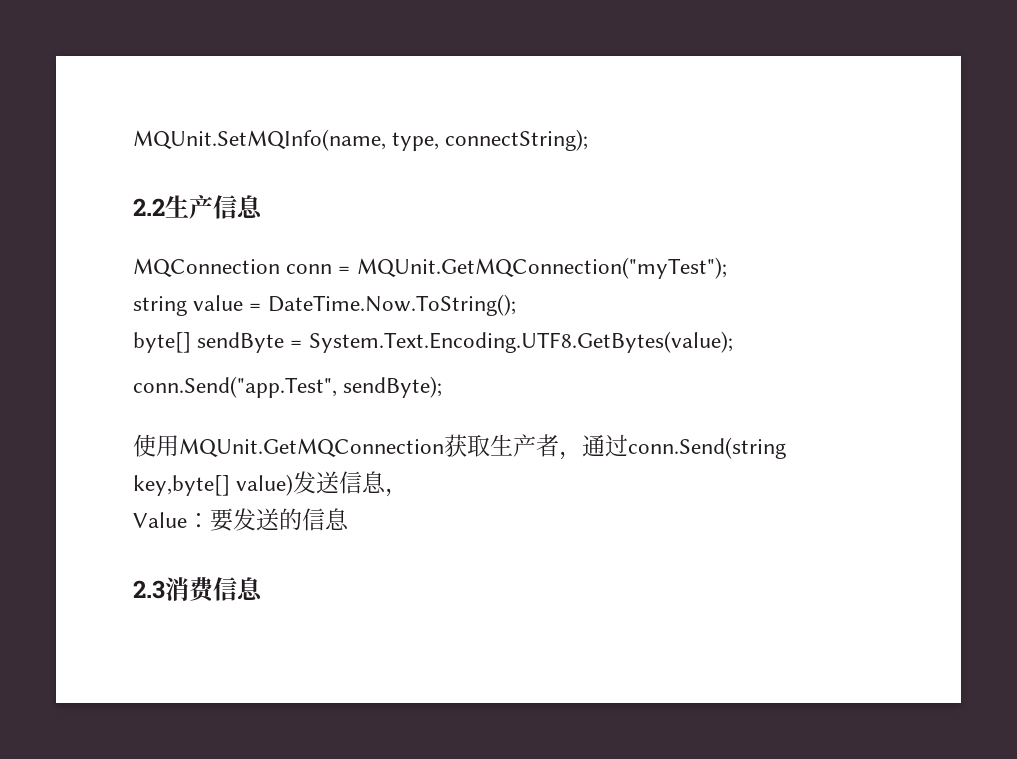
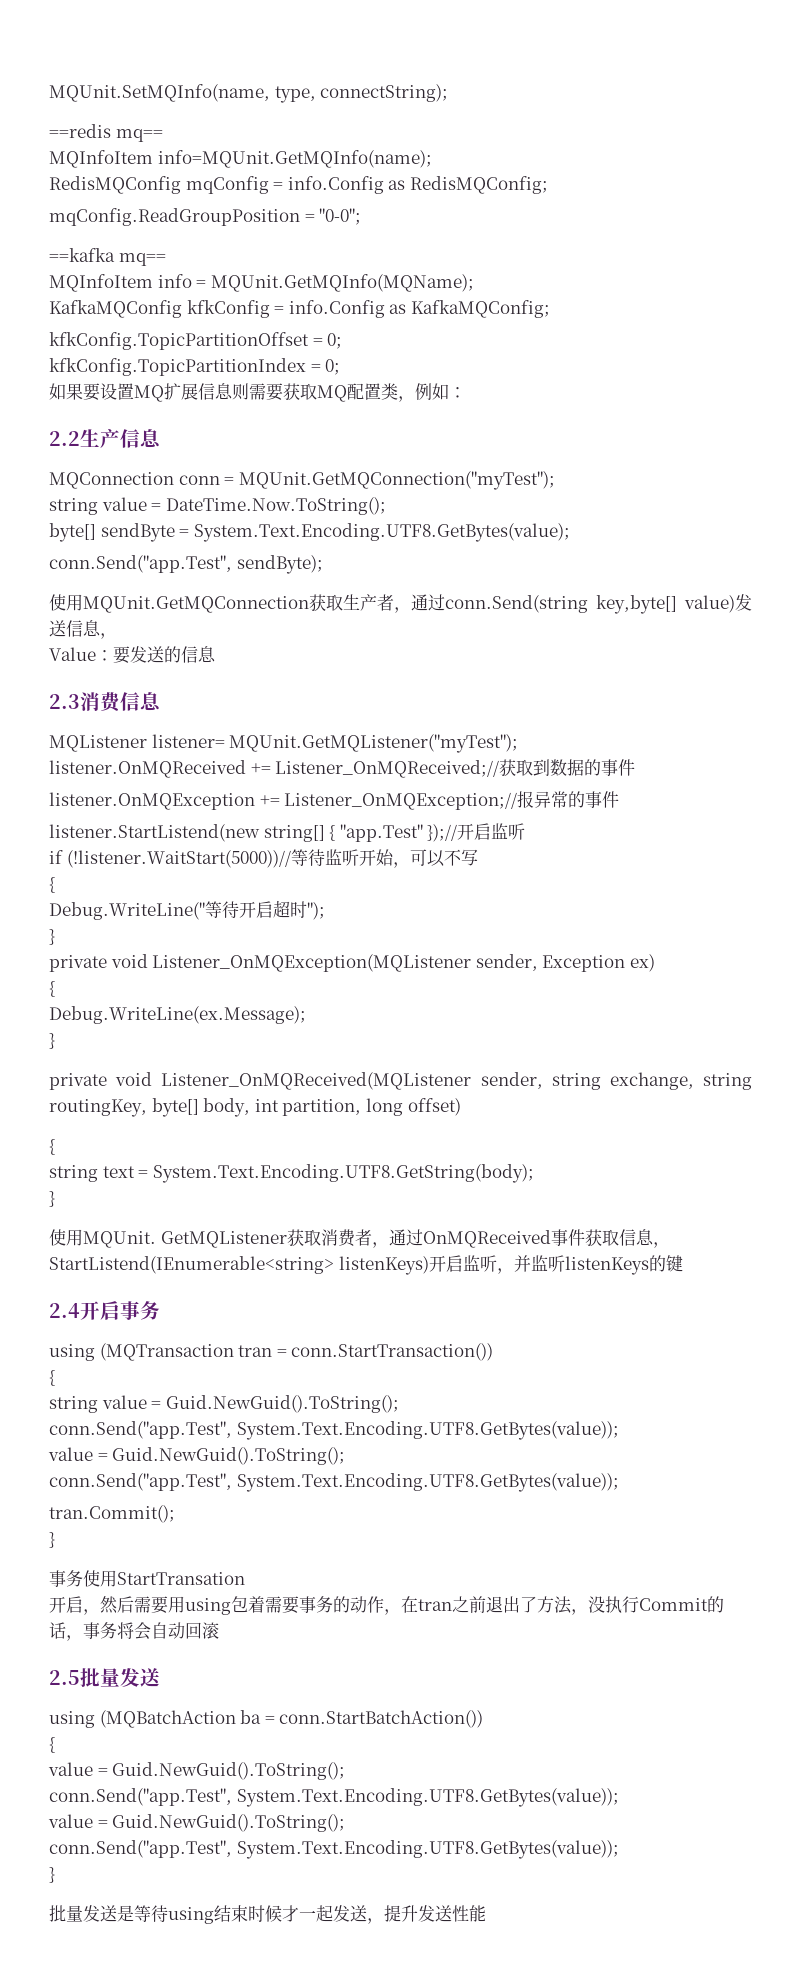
+ ==redis mq==
+ MQInfoItem info=MQUnit.GetMQInfo(name);
+ RedisMQConfig mqConfig = info.Config as RedisMQConfig;
+ mqConfig.ReadGroupPosition = "0-0";
+ ==kafka mq==
+ MQInfoItem info = MQUnit.GetMQInfo(MQName);
+ KafkaMQConfig kfkConfig = info.Config as KafkaMQConfig;
+ kfkConfig.TopicPartitionOffset = 0;
+ kfkConfig.TopicPartitionIndex = 0;
+ 如果要设置MQ扩展信息则需要获取MQ配置类，例如：
+ MQListener listener= MQUnit.GetMQListener("myTest");
+ listener.OnMQReceived += Listener_OnMQReceived;//获取到数据的事件
+ listener.OnMQException += Listener_OnMQException;//报异常的事件
+ listener.StartListend(new string[] { "app.Test" });//开启监听
+ if (!listener.WaitStart(5000))//等待监听开始，可以不写
+ {
+ Debug.WriteLine("等待开启超时");
+ }
+ private void Listener_OnMQException(MQListener sender, Exception ex)
+ {
+ Debug.WriteLine(ex.Message);
+ }
+ private void Listener_OnMQReceived(MQListener sender, string exchange, string routingKey, byte[] body, int partition, long offset)
+ {
+ string text = System.Text.Encoding.UTF8.GetString(body);
+ }
+ 使用MQUnit. GetMQListener获取消费者，通过OnMQReceived事件获取信息，StartListend(IEnumerable<string> listenKeys)开启监听，并监听listenKeys的键
+ 2.4开启事务
+ using (MQTransaction tran = conn.StartTransaction())
+ {
+ string value = Guid.NewGuid().ToString();
+ conn.Send("app.Test", System.Text.Encoding.UTF8.GetBytes(value));
+ value = Guid.NewGuid().ToString();
+ conn.Send("app.Test", System.Text.Encoding.UTF8.GetBytes(value));
+ tran.Commit();
+ }
+ 事务使用StartTransation
+ 开启，然后需要用using包着需要事务的动作，在tran之前退出了方法，没执行Commit的话，事务将会自动回滚
+ 2.5批量发送
+ using (MQBatchAction ba = conn.StartBatchAction())
+ {
+ value = Guid.NewGuid().ToString();
+ conn.Send("app.Test", System.Text.Encoding.UTF8.GetBytes(value));
+ value = Guid.NewGuid().ToString();
+ conn.Send("app.Test", System.Text.Encoding.UTF8.GetBytes(value));
+ }
+ 批量发送是等待using结束时候才一起发送，提升发送性能

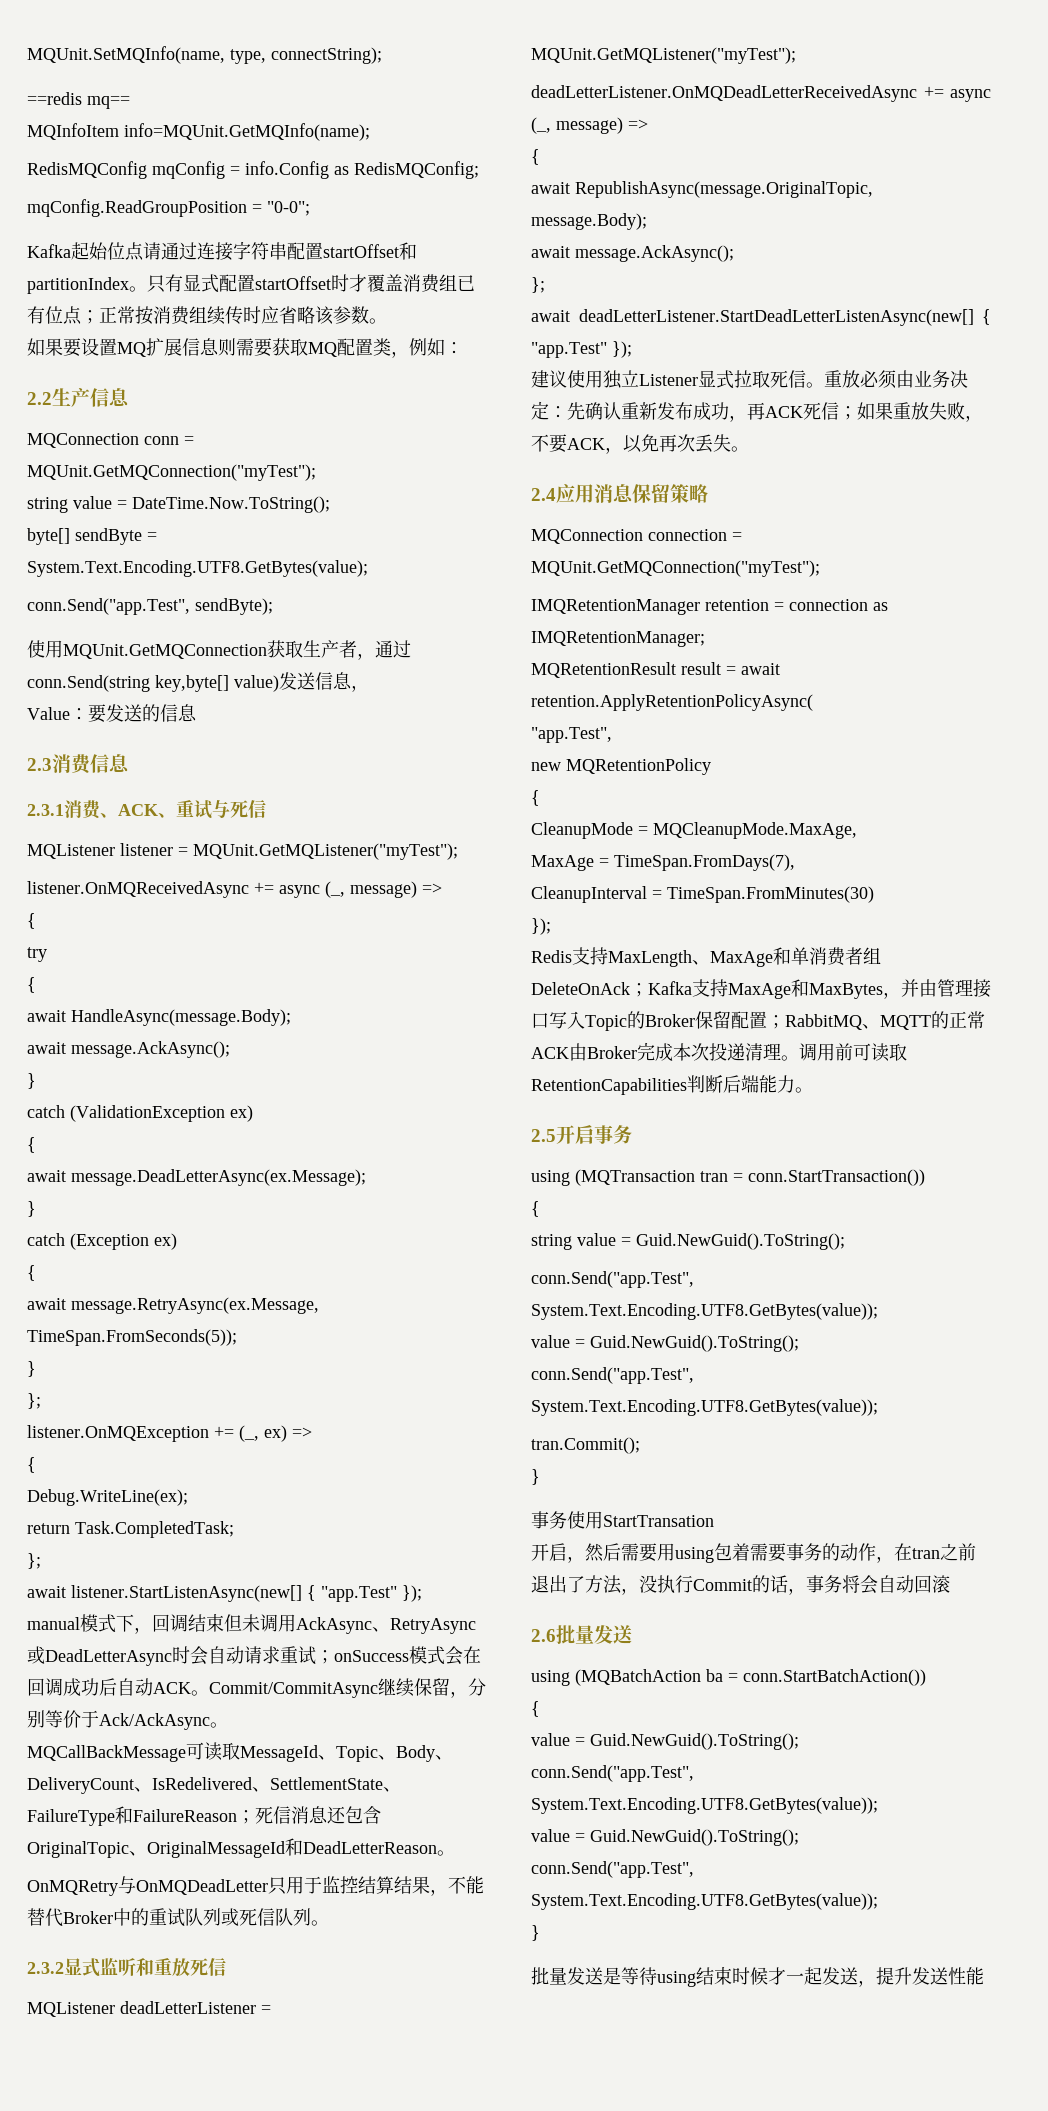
- ==kafka mq==
- MQInfoItem info = MQUnit.GetMQInfo(MQName);
- KafkaMQConfig kfkConfig = info.Config as KafkaMQConfig;
- kfkConfig.TopicPartitionOffset = 0;
- kfkConfig.TopicPartitionIndex = 0;
+ Kafka起始位点请通过连接字符串配置startOffset和partitionIndex。只有显式配置startOffset时才覆盖消费组已有位点；正常按消费组续传时应省略该参数。
- MQListener listener= MQUnit.GetMQListener("myTest");
- listener.OnMQReceived += Listener_OnMQReceived;//获取到数据的事件
- listener.OnMQException += Listener_OnMQException;//报异常的事件
- listener.StartListend(new string[] { "app.Test" });//开启监听
- if (!listener.WaitStart(5000))//等待监听开始，可以不写
+ 2.3.1消费、ACK、重试与死信
+ MQListener listener = MQUnit.GetMQListener("myTest");
+ listener.OnMQReceivedAsync += async (_, message) =>
  {
- Debug.WriteLine("等待开启超时");
+ try
+ {
+ await HandleAsync(message.Body);
+ await message.AckAsync();
  }
- private void Listener_OnMQException(MQListener sender, Exception ex)
+ catch (ValidationException ex)
  {
- Debug.WriteLine(ex.Message);
+ await message.DeadLetterAsync(ex.Message);
  }
- private void Listener_OnMQReceived(MQListener sender, string exchange, string routingKey, byte[] body, int partition, long offset)
+ catch (Exception ex)
  {
- string text = System.Text.Encoding.UTF8.GetString(body);
+ await message.RetryAsync(ex.Message, TimeSpan.FromSeconds(5));
  }
- 使用MQUnit. GetMQListener获取消费者，通过OnMQReceived事件获取信息，StartListend(IEnumerable<string> listenKeys)开启监听，并监听listenKeys的键
- 2.4开启事务
+ };
+ listener.OnMQException += (_, ex) =>
+ {
+ Debug.WriteLine(ex);
+ return Task.CompletedTask;
+ };
+ await listener.StartListenAsync(new[] { "app.Test" });
+ manual模式下，回调结束但未调用AckAsync、RetryAsync或DeadLetterAsync时会自动请求重试；onSuccess模式会在回调成功后自动ACK。Commit/CommitAsync继续保留，分别等价于Ack/AckAsync。
+ MQCallBackMessage可读取MessageId、Topic、Body、DeliveryCount、IsRedelivered、SettlementState、FailureType和FailureReason；死信消息还包含OriginalTopic、OriginalMessageId和DeadLetterReason。
+ OnMQRetry与OnMQDeadLetter只用于监控结算结果，不能替代Broker中的重试队列或死信队列。
+ 2.3.2显式监听和重放死信
+ MQListener deadLetterListener = MQUnit.GetMQListener("myTest");
+ deadLetterListener.OnMQDeadLetterReceivedAsync += async (_, message) =>
+ {
+ await RepublishAsync(message.OriginalTopic, message.Body);
+ await message.AckAsync();
+ };
+ await deadLetterListener.StartDeadLetterListenAsync(new[] { "app.Test" });
+ 建议使用独立Listener显式拉取死信。重放必须由业务决定：先确认重新发布成功，再ACK死信；如果重放失败，不要ACK，以免再次丢失。
+ 2.4应用消息保留策略
+ MQConnection connection = MQUnit.GetMQConnection("myTest");
+ IMQRetentionManager retention = connection as IMQRetentionManager;
+ MQRetentionResult result = await retention.ApplyRetentionPolicyAsync(
+ "app.Test",
+ new MQRetentionPolicy
+ {
+ CleanupMode = MQCleanupMode.MaxAge,
+ MaxAge = TimeSpan.FromDays(7),
+ CleanupInterval = TimeSpan.FromMinutes(30)
+ });
+ Redis支持MaxLength、MaxAge和单消费者组DeleteOnAck；Kafka支持MaxAge和MaxBytes，并由管理接口写入Topic的Broker保留配置；RabbitMQ、MQTT的正常ACK由Broker完成本次投递清理。调用前可读取RetentionCapabilities判断后端能力。
+ 2.5开启事务
- 2.5批量发送
+ 2.6批量发送

